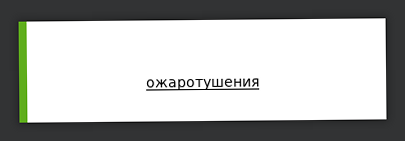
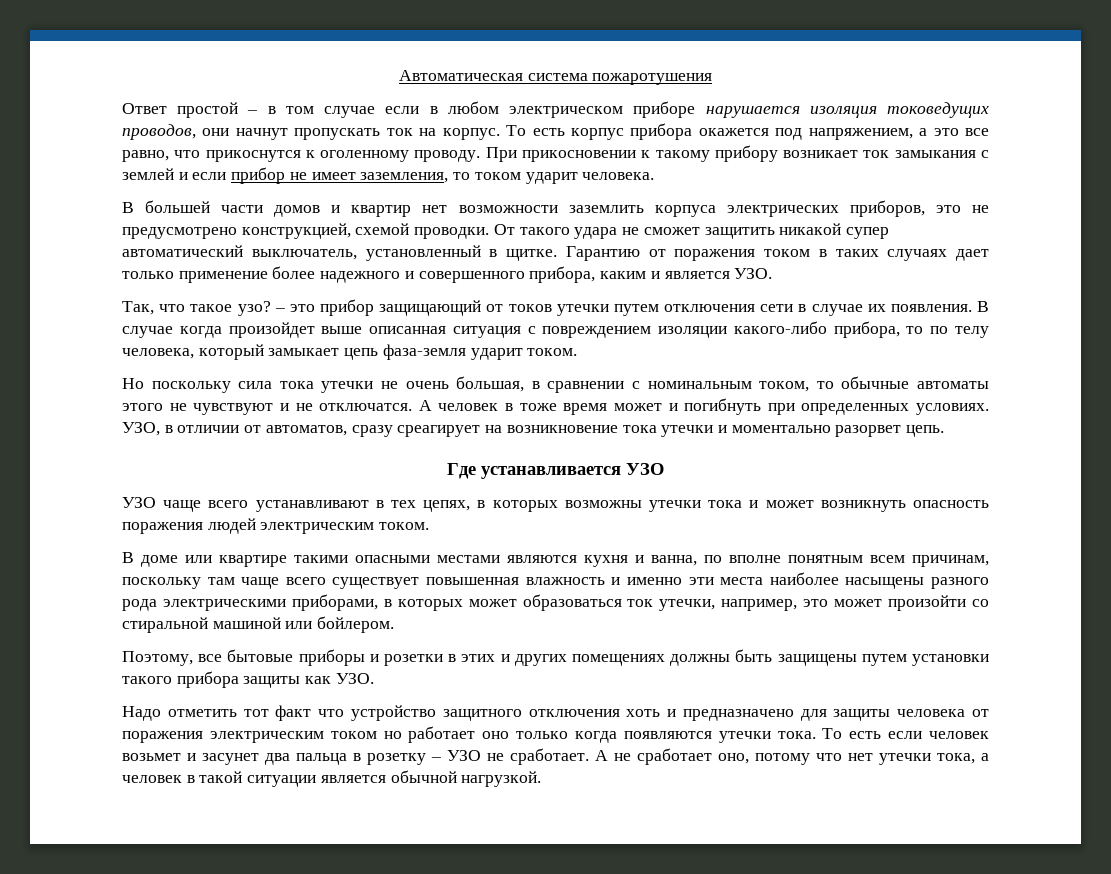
- ожаротушения
+ Автоматическая система пожаротушения
+ Ответ простой – в том случае если в любом электрическом приборе нарушается изоляция токоведущих проводов, они начнут пропускать ток на корпус. То есть корпус прибора окажется под напряжением, а это все равно, что прикоснутся к оголенному проводу. При прикосновении к такому прибору возникает ток замыкания с землей и если прибор не имеет заземления, то током ударит человека.
+ В большей части домов и квартир нет возможности заземлить корпуса электрических приборов, это не предусмотрено конструкцией, схемой проводки. От такого удара не сможет защитить никакой супер автоматический выключатель, установленный в щитке. Гарантию от поражения током в таких случаях дает только применение более надежного и совершенного прибора, каким и является УЗО.
+ Так, что такое узо? – это прибор защищающий от токов утечки путем отключения сети в случае их появления. В случае когда произойдет выше описанная ситуация с повреждением изоляции какого-либо прибора, то по телу человека, который замыкает цепь фаза-земля ударит током.
+ Но поскольку сила тока утечки не очень большая, в сравнении с номинальным током, то обычные автоматы этого не чувствуют и не отключатся. А человек в тоже время может и погибнуть при определенных условиях. УЗО, в отличии от автоматов, сразу среагирует на возникновение тока утечки и моментально разорвет цепь.
+ Где устанавливается УЗО
+ УЗО чаще всего устанавливают в тех цепях, в которых возможны утечки тока и может возникнуть опасность поражения людей электрическим током.
+ В доме или квартире такими опасными местами являются кухня и ванна, по вполне понятным всем причинам, поскольку там чаще всего существует повышенная влажность и именно эти места наиболее насыщены разного рода электрическими приборами, в которых может образоваться ток утечки, например, это может произойти со стиральной машиной или бойлером.
+ Поэтому, все бытовые приборы и розетки в этих и других помещениях должны быть защищены путем установки такого прибора защиты как УЗО.
+ Надо отметить тот факт что устройство защитного отключения хоть и предназначено для защиты человека от поражения электрическим током но работает оно только когда появляются утечки тока. То есть если человек возьмет и засунет два пальца в розетку – УЗО не сработает. А не сработает оно, потому что нет утечки тока, а человек в такой ситуации является обычной нагрузкой.

